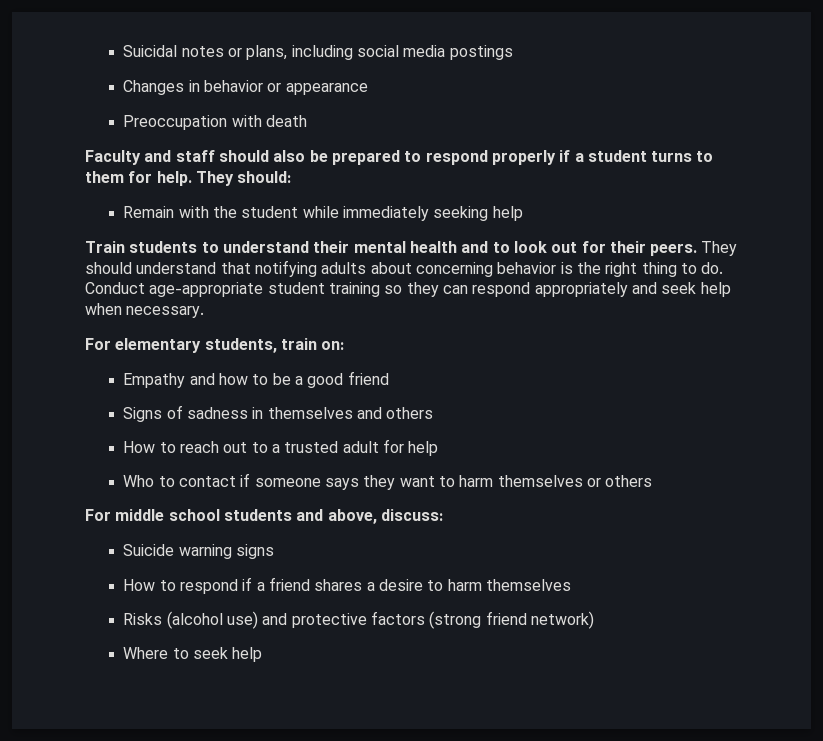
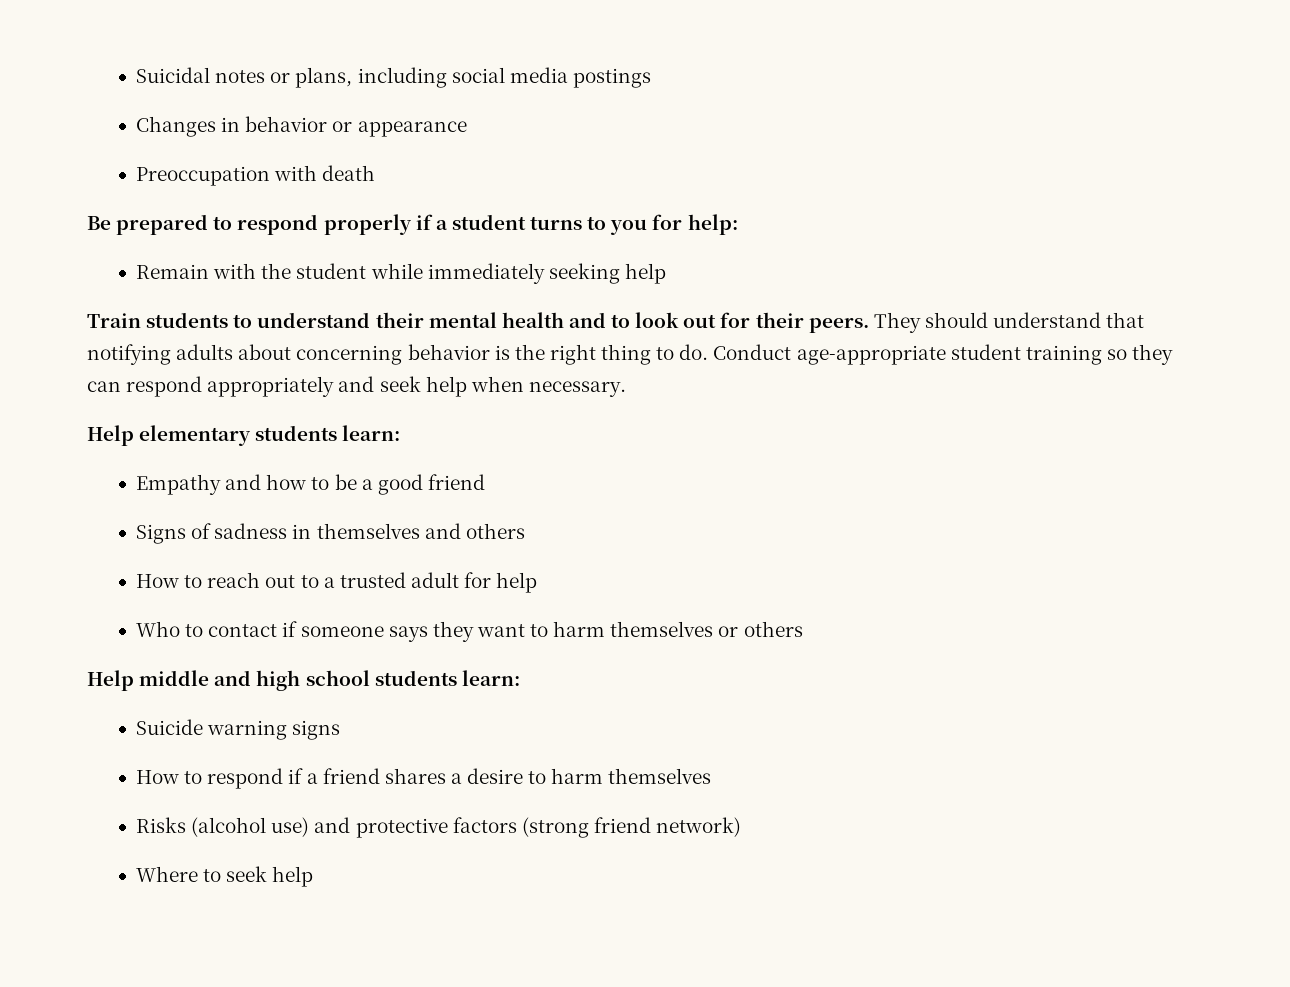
- Faculty and staff should also be prepared to respond properly if a student turns to them for help. They should:
+ Be prepared to respond properly if a student turns to you for help:
- For elementary students, train on:
+ Help elementary students learn:
- For middle school students and above, discuss:
+ Help middle and high school students learn:

